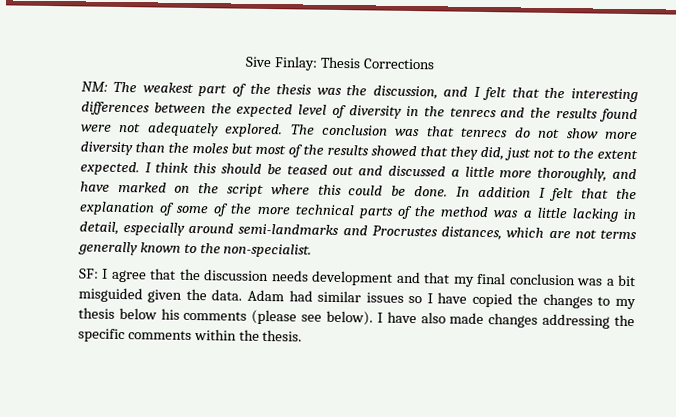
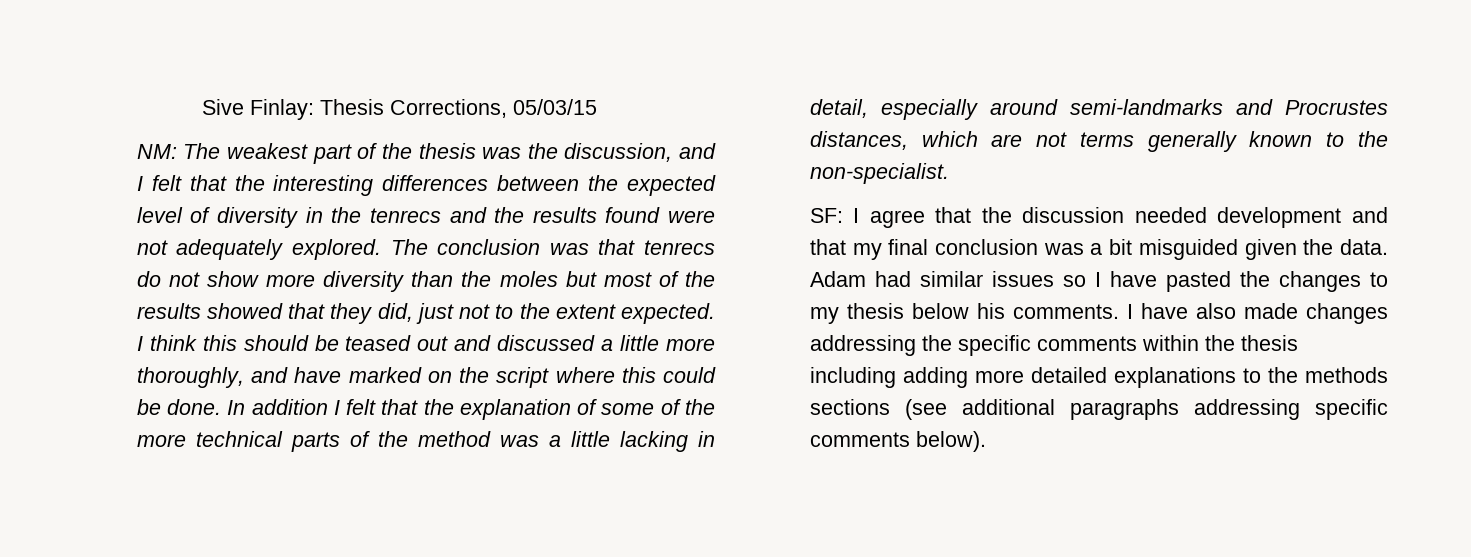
- Sive Finlay: Thesis Corrections
+ Sive Finlay: Thesis Corrections, 05/03/15
- SF: I agree that the discussion needs development and that my final conclusion was a bit misguided given the data.
+ SF: I agree that the discussion needed development and that my final conclusion was a bit misguided given the data.
- Adam had similar issues so I have copied the changes to my thesis below his comments (please see below).
+ Adam had similar issues so I have pasted the changes to my thesis below his comments.
- I have also made changes addressing the specific comments within the thesis.
+ I have also made changes addressing the specific comments within the thesis including adding more detailed explanations to the methods sections (see additional paragraphs addressing specific comments below).

